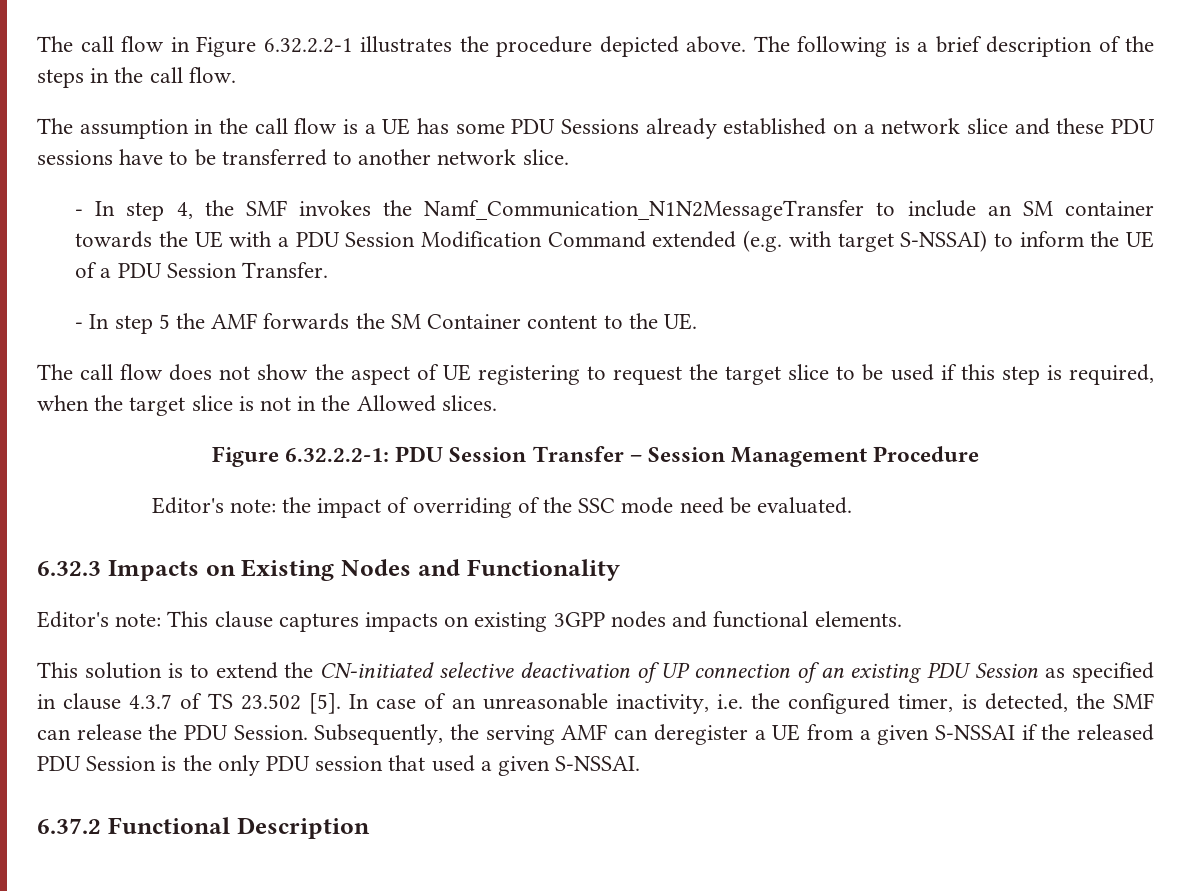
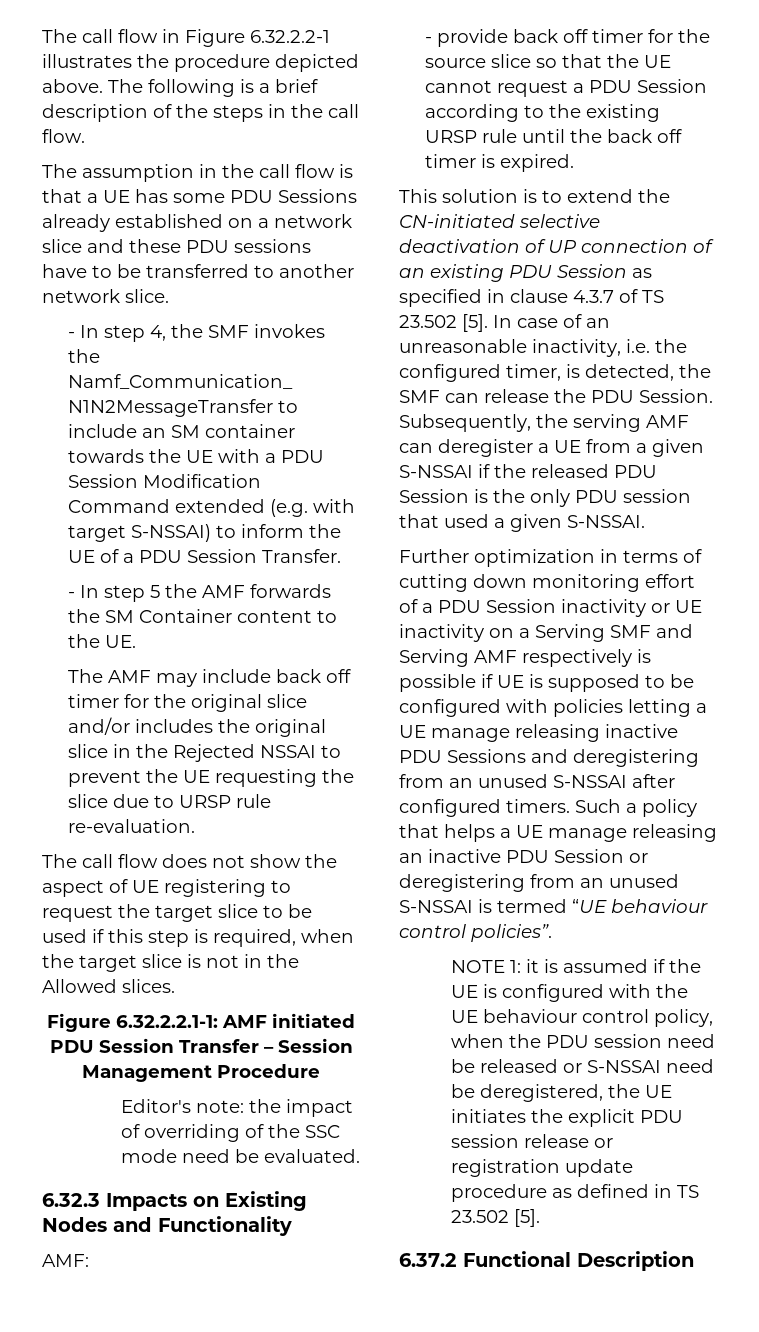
- The assumption in the call flow is a UE has some PDU Sessions already established on a network slice and these PDU sessions have to be transferred to another network slice.
+ The assumption in the call flow is that a UE has some PDU Sessions already established on a network slice and these PDU sessions have to be transferred to another network slice.
+ The AMF may include back off timer for the original slice and/or includes the original slice in the Rejected NSSAI to prevent the UE requesting the slice due to URSP rule re-evaluation.
- Figure 6.32.2.2-1: PDU Session Transfer – Session Management Procedure
+ Figure 6.32.2.2.1-1: AMF initiated PDU Session Transfer – Session Management Procedure
- Editor's note: This clause captures impacts on existing 3GPP nodes and functional elements.
+ AMF:
+ - provide back off timer for the source slice so that the UE cannot request a PDU Session according to the existing URSP rule until the back off timer is expired.
+ Further optimization in terms of cutting down monitoring effort of a PDU Session inactivity or UE inactivity on a Serving SMF and Serving AMF respectively is possible if UE is supposed to be configured with policies letting a UE manage releasing inactive PDU Sessions and deregistering from an unused S-NSSAI after configured timers. Such a policy that helps a UE manage releasing an inactive PDU Session or deregistering from an unused S-NSSAI is termed “UE behaviour control policies”.
+ NOTE 1: it is assumed if the UE is configured with the UE behaviour control policy, when the PDU session need be released or S-NSSAI need be deregistered, the UE initiates the explicit PDU session release or registration update procedure as defined in TS 23.502 [5].

